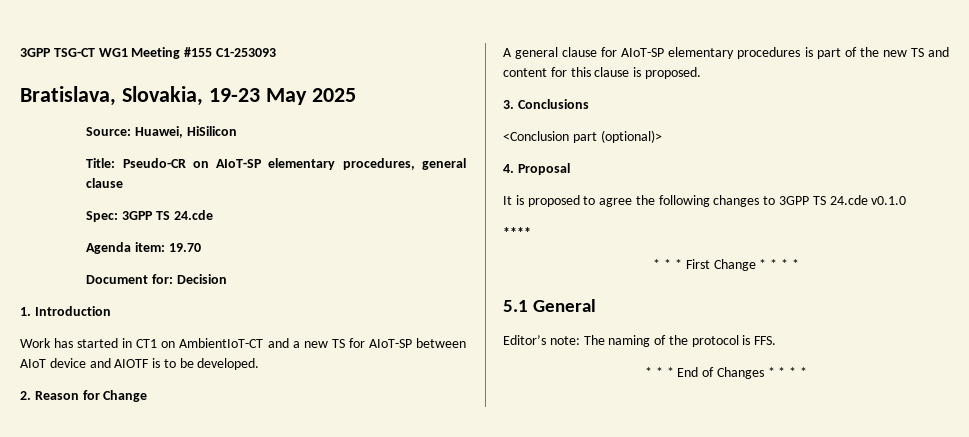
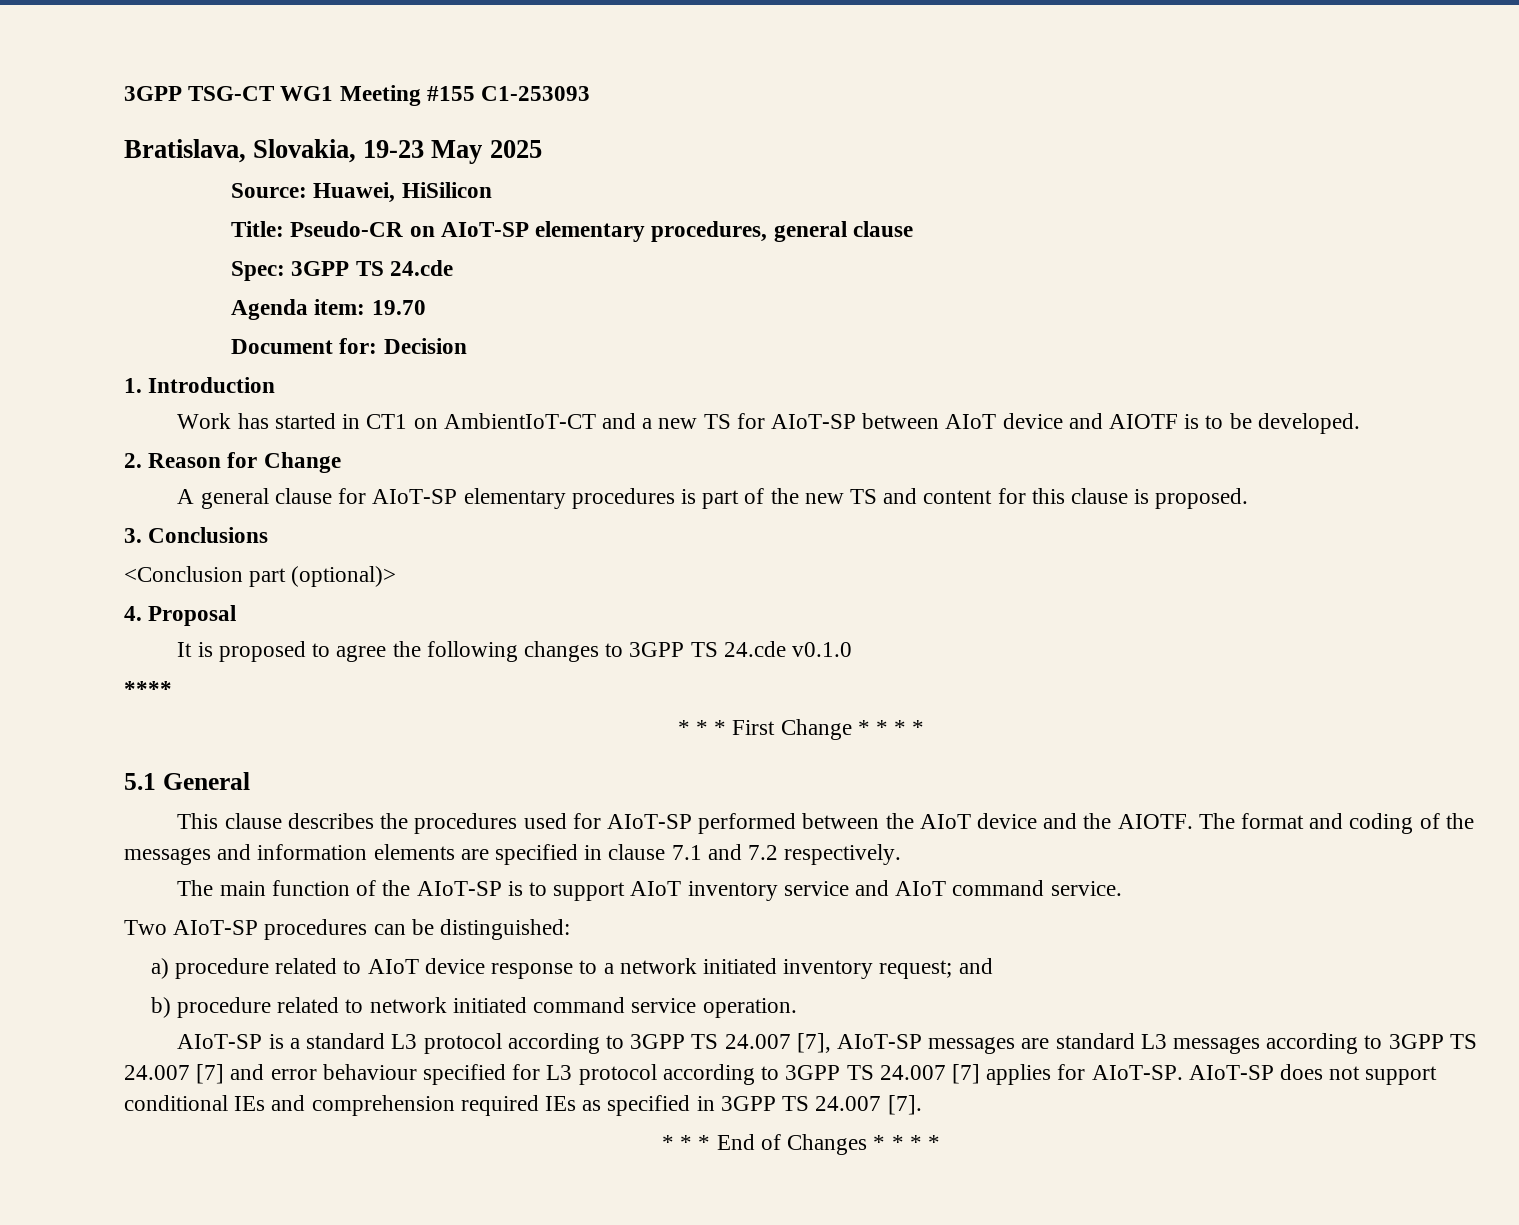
- Editor’s note: The naming of the protocol is FFS.
+ This clause describes the procedures used for AIoT-SP performed between the AIoT device and the AIOTF. The format and coding of the messages and information elements are specified in clause 7.1 and 7.2 respectively.
+ The main function of the AIoT-SP is to support AIoT inventory service and AIoT command service.
+ Two AIoT-SP procedures can be distinguished:
+ a) procedure related to AIoT device response to a network initiated inventory request; and
+ b) procedure related to network initiated command service operation.
+ AIoT-SP is a standard L3 protocol according to 3GPP TS 24.007 [7], AIoT-SP messages are standard L3 messages according to 3GPP TS 24.007 [7] and error behaviour specified for L3 protocol according to 3GPP TS 24.007 [7] applies for AIoT-SP. AIoT-SP does not support conditional IEs and comprehension required IEs as specified in 3GPP TS 24.007 [7].

